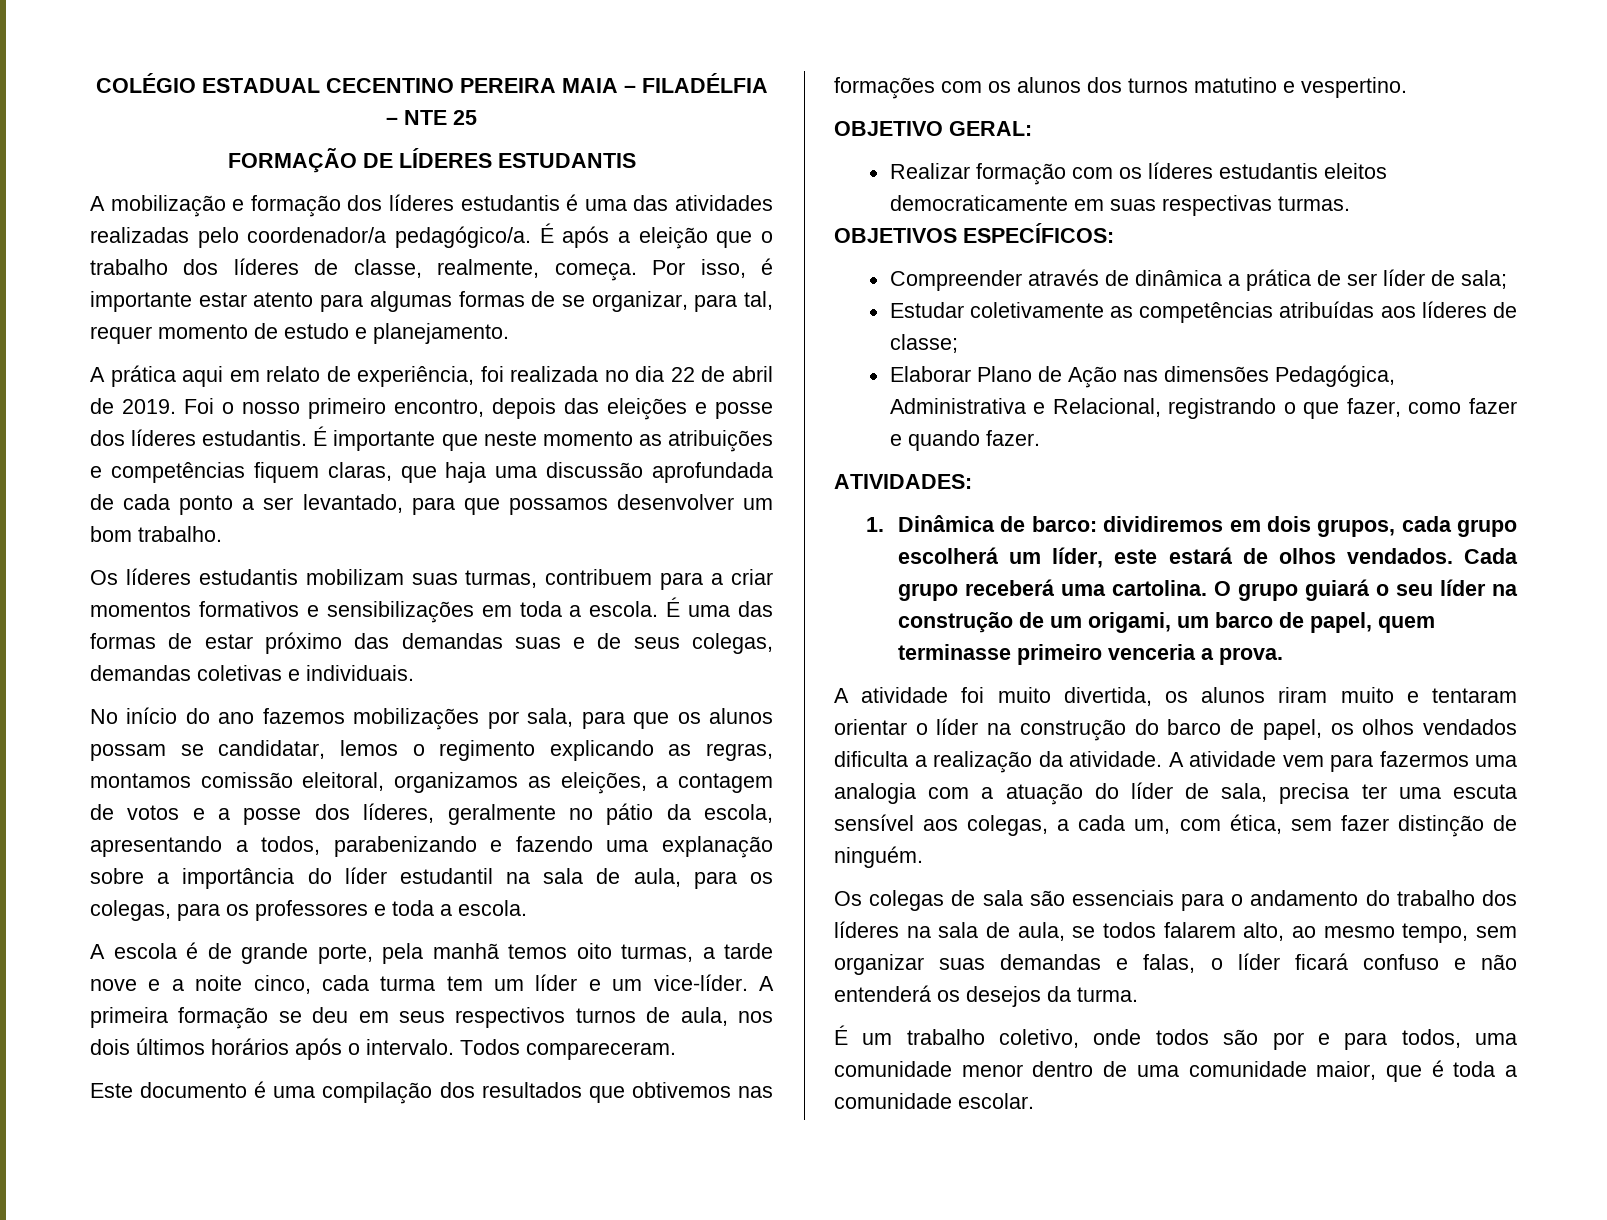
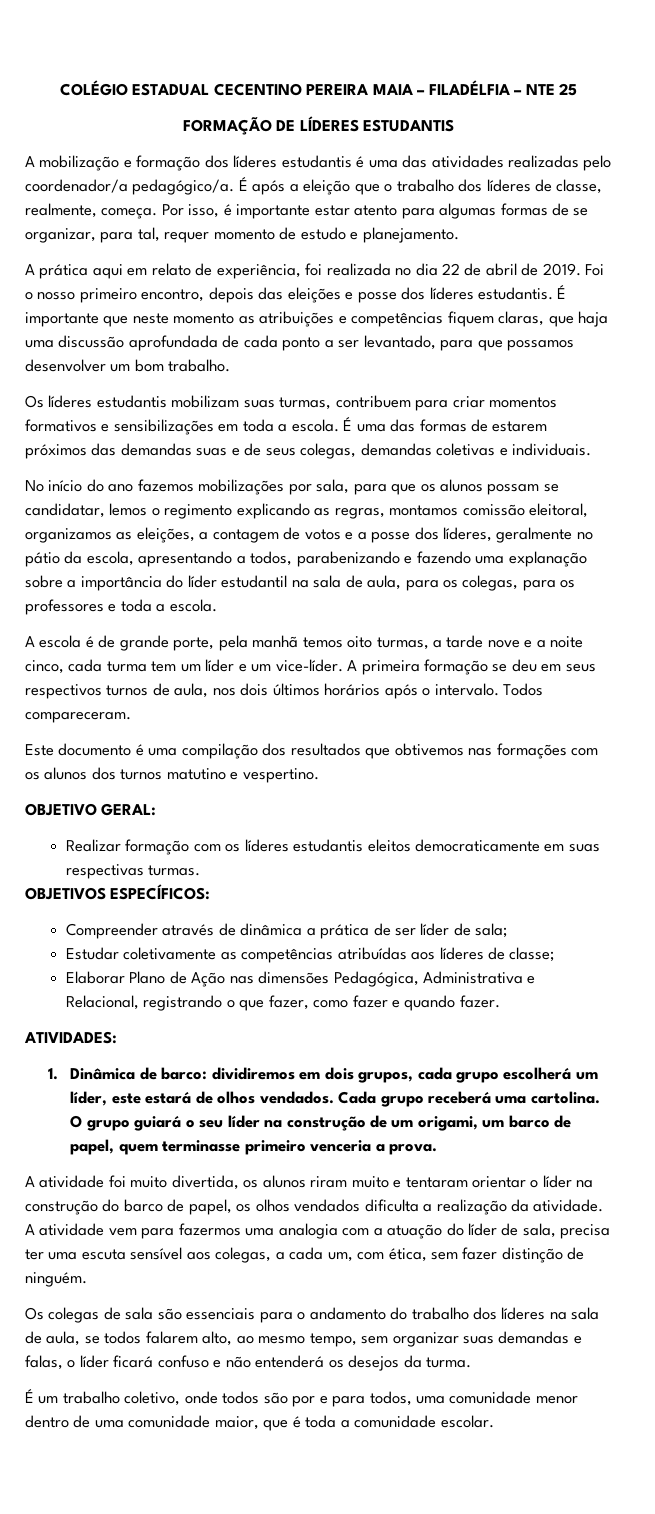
- Os líderes estudantis mobilizam suas turmas, contribuem para a criar momentos formativos e sensibilizações em toda a escola.
+ Os líderes estudantis mobilizam suas turmas, contribuem para criar momentos formativos e sensibilizações em toda a escola.
- É uma das formas de estar próximo das demandas suas e de seus colegas, demandas coletivas e individuais.
+ É uma das formas de estarem próximos das demandas suas e de seus colegas, demandas coletivas e individuais.

